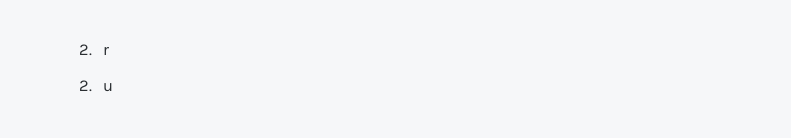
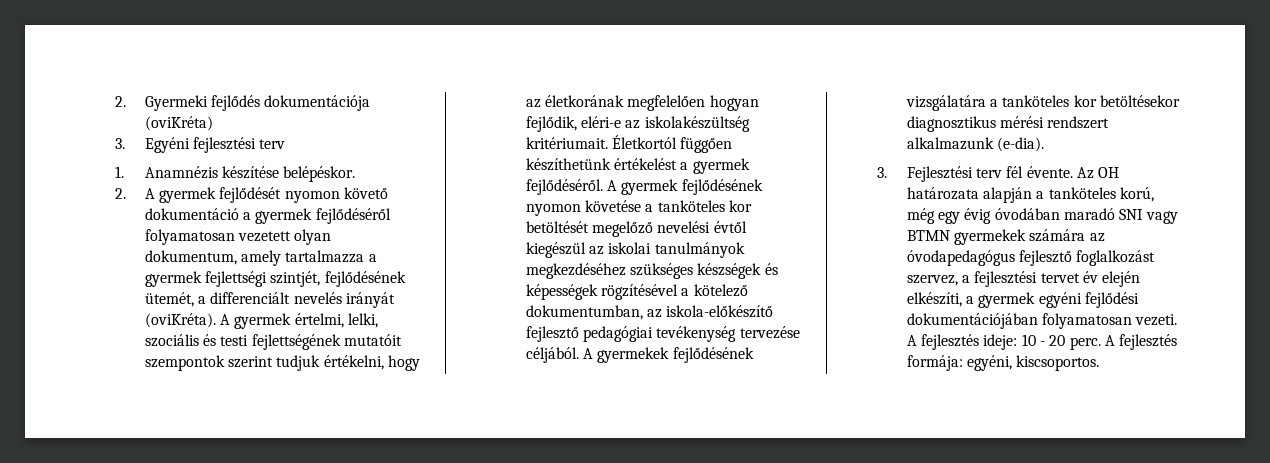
- 2. r
- 2. u
+ 2. Gyermeki fejlődés dokumentációja (oviKréta)
+ 3. Egyéni fejlesztési terv
+ 1. Anamnézis készítése belépéskor.
+ 2. A gyermek fejlődését nyomon követő dokumentáció a gyermek fejlődéséről folyamatosan vezetett olyan dokumentum, amely tartalmazza a gyermek fejlettségi szintjét, fejlődésének ütemét, a differenciált nevelés irányát (oviKréta). A gyermek értelmi, lelki, szociális és testi fejlettségének mutatóit szempontok szerint tudjuk értékelni, hogy az életkorának megfelelően hogyan fejlődik, eléri-e az iskolakészültség kritériumait. Életkortól függően készíthetünk értékelést a gyermek fejlődéséről. A gyermek fejlődésének nyomon követése a tanköteles kor betöltését megelőző nevelési évtől kiegészül az iskolai tanulmányok megkezdéséhez szükséges készségek és képességek rögzítésével a kötelező dokumentumban, az iskola-előkészítő fejlesztő pedagógiai tevékenység tervezése céljából. A gyermekek fejlődésének vizsgálatára a tanköteles kor betöltésekor diagnosztikus mérési rendszert alkalmazunk (e-dia).
+ 3. Fejlesztési terv fél évente. Az OH határozata alapján a tanköteles korú, még egy évig óvodában maradó SNI vagy BTMN gyermekek számára az óvodapedagógus fejlesztő foglalkozást szervez, a fejlesztési tervet év elején elkészíti, a gyermek egyéni fejlődési dokumentációjában folyamatosan vezeti. A fejlesztés ideje: 10 - 20 perc. A fejlesztés formája: egyéni, kiscsoportos.

